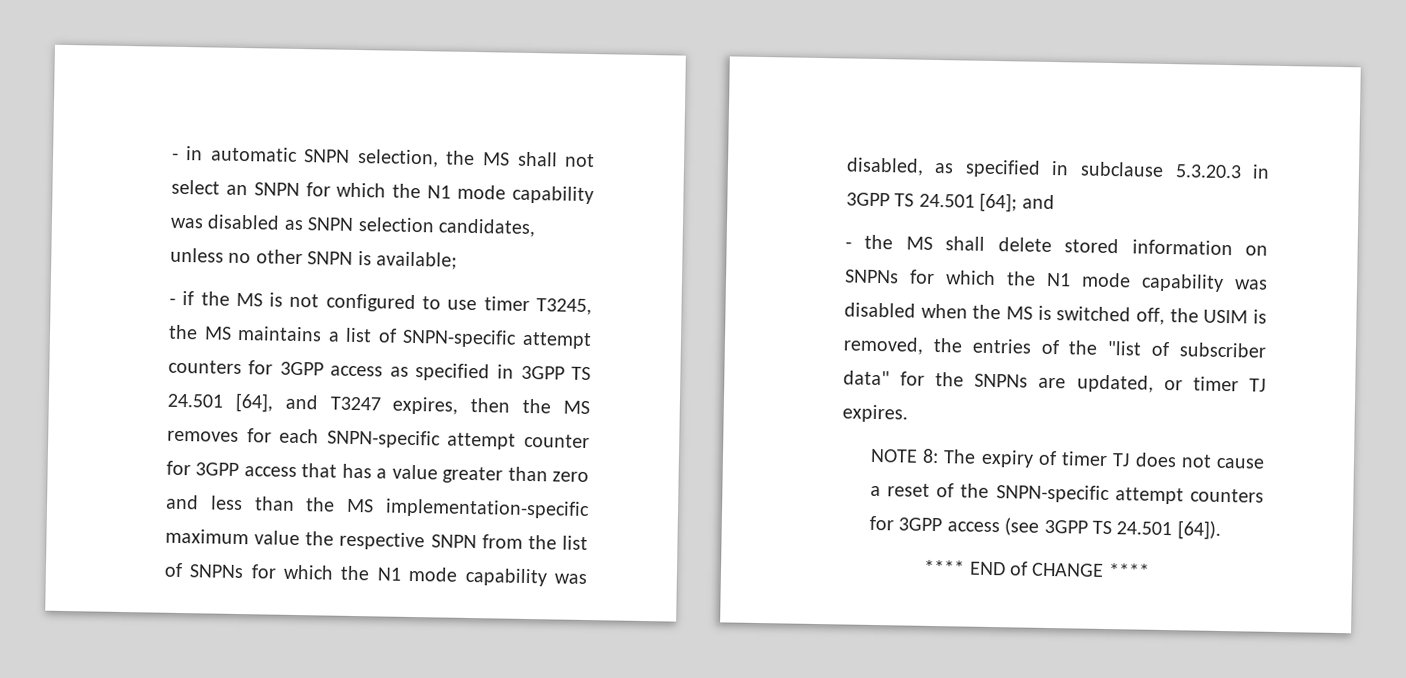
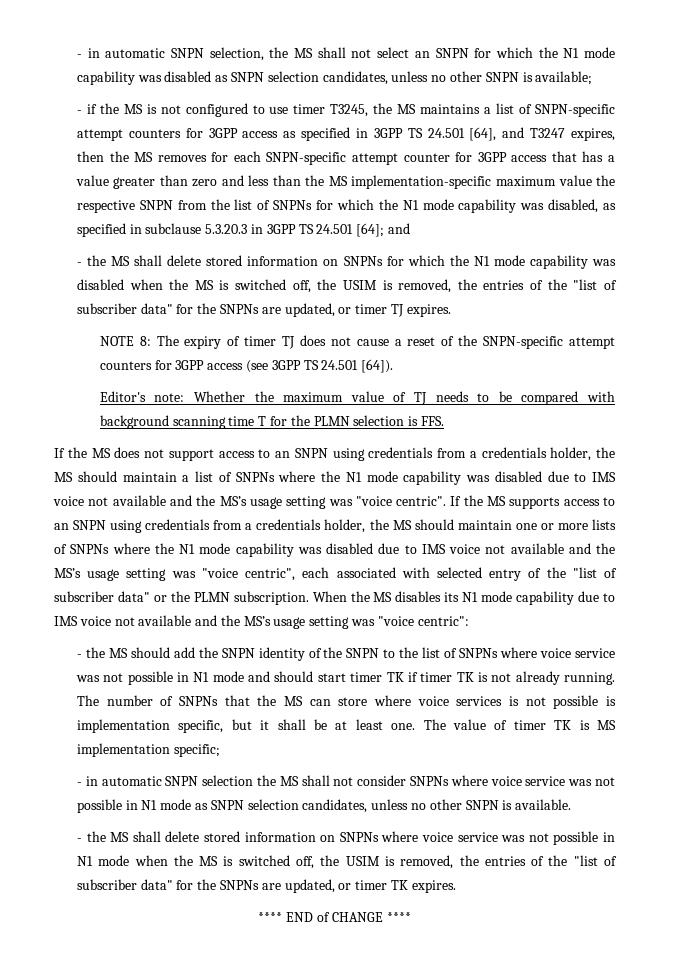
+ Editor's note: Whether the maximum value of TJ needs to be compared with background scanning time T for the PLMN selection is FFS.
+ If the MS does not support access to an SNPN using credentials from a credentials holder, the MS should maintain a list of SNPNs where the N1 mode capability was disabled due to IMS voice not available and the MS’s usage setting was "voice centric". If the MS supports access to an SNPN using credentials from a credentials holder, the MS should maintain one or more lists of SNPNs where the N1 mode capability was disabled due to IMS voice not available and the MS’s usage setting was "voice centric", each associated with selected entry of the "list of subscriber data" or the PLMN subscription. When the MS disables its N1 mode capability due to IMS voice not available and the MS’s usage setting was "voice centric":
+ - the MS should add the SNPN identity of the SNPN to the list of SNPNs where voice service was not possible in N1 mode and should start timer TK if timer TK is not already running. The number of SNPNs that the MS can store where voice services is not possible is implementation specific, but it shall be at least one. The value of timer TK is MS implementation specific;
+ - in automatic SNPN selection the MS shall not consider SNPNs where voice service was not possible in N1 mode as SNPN selection candidates, unless no other SNPN is available.
+ - the MS shall delete stored information on SNPNs where voice service was not possible in N1 mode when the MS is switched off, the USIM is removed, the entries of the "list of subscriber data" for the SNPNs are updated, or timer TK expires.

